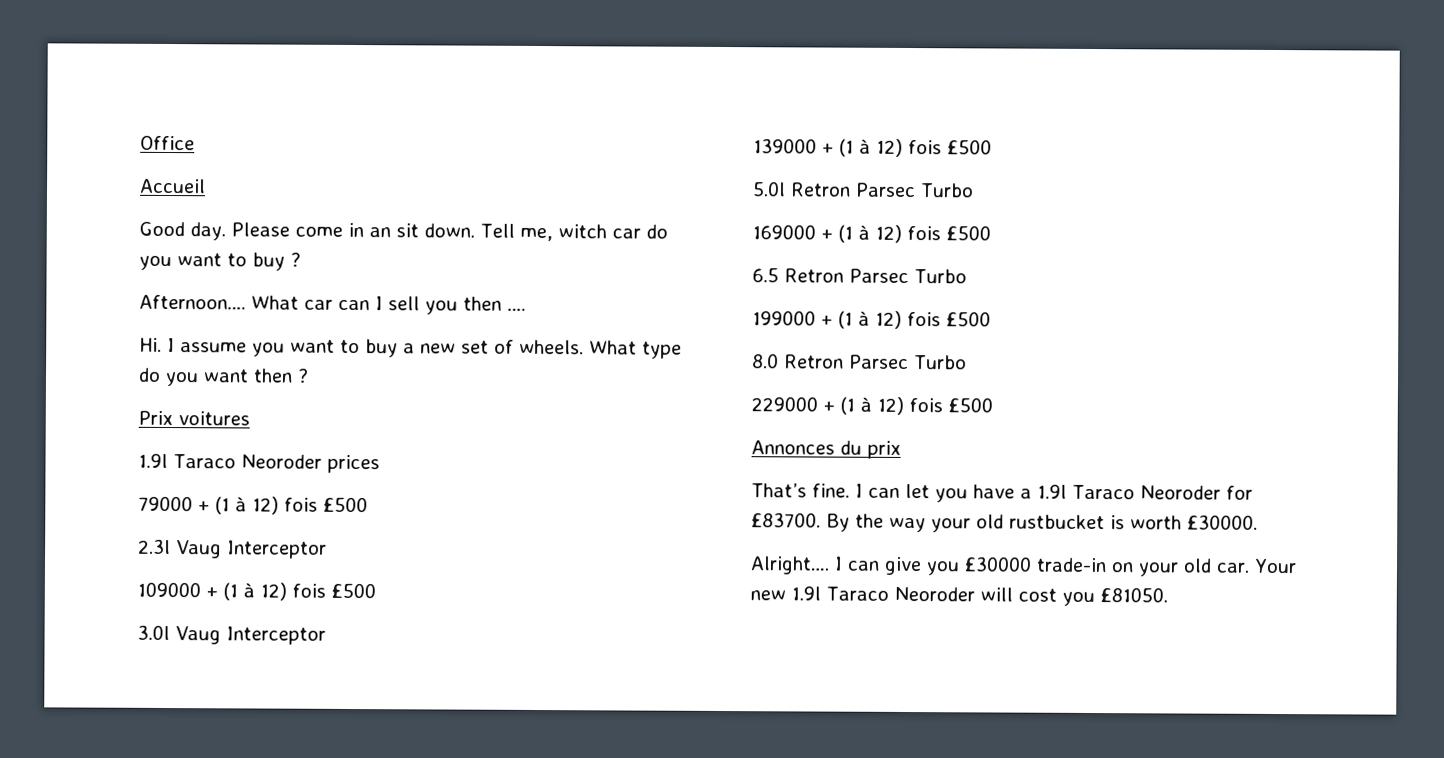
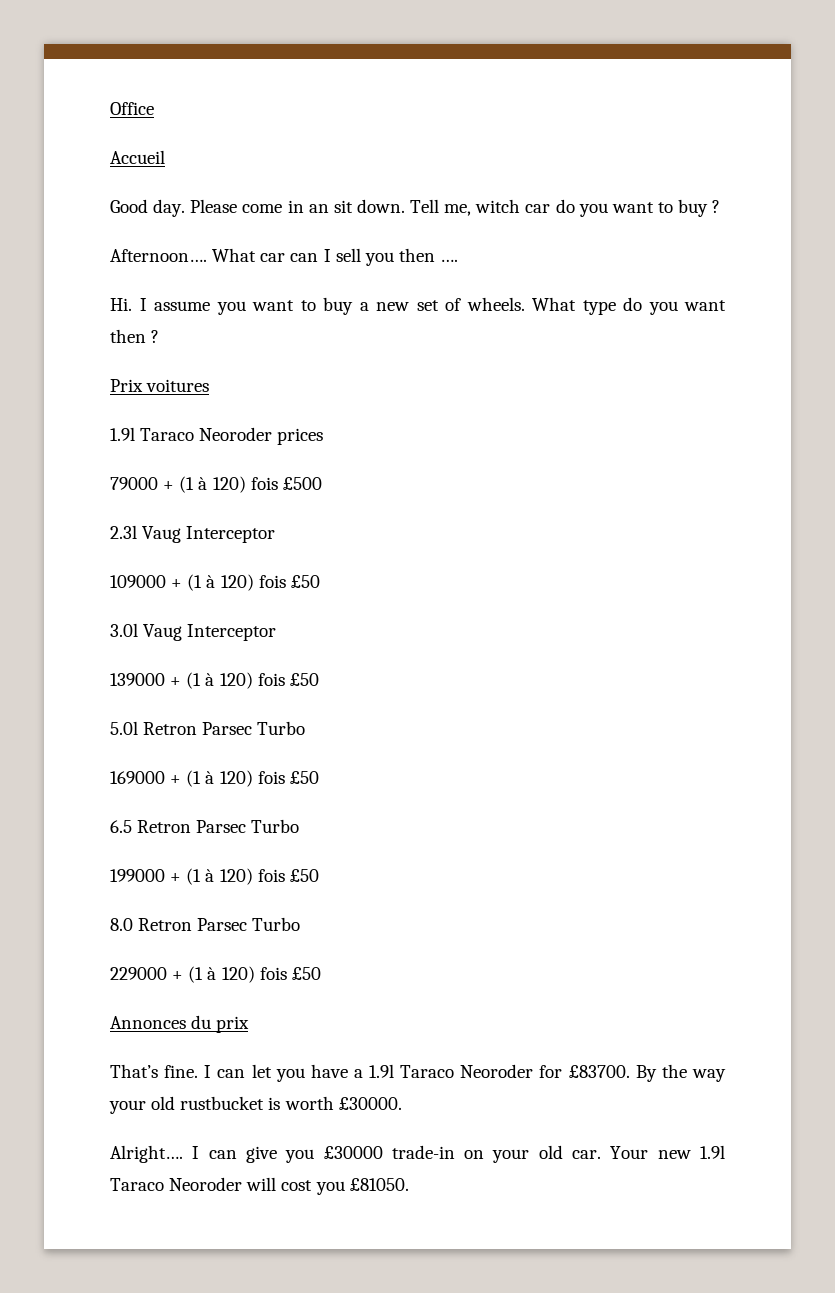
- 79000 + (1 à 12) fois £500
+ 79000 + (1 à 120) fois £500
- 109000 + (1 à 12) fois £500
+ 109000 + (1 à 120) fois £50
- 139000 + (1 à 12) fois £500
+ 139000 + (1 à 120) fois £50
- 169000 + (1 à 12) fois £500
+ 169000 + (1 à 120) fois £50
- 199000 + (1 à 12) fois £500
+ 199000 + (1 à 120) fois £50
- 229000 + (1 à 12) fois £500
+ 229000 + (1 à 120) fois £50

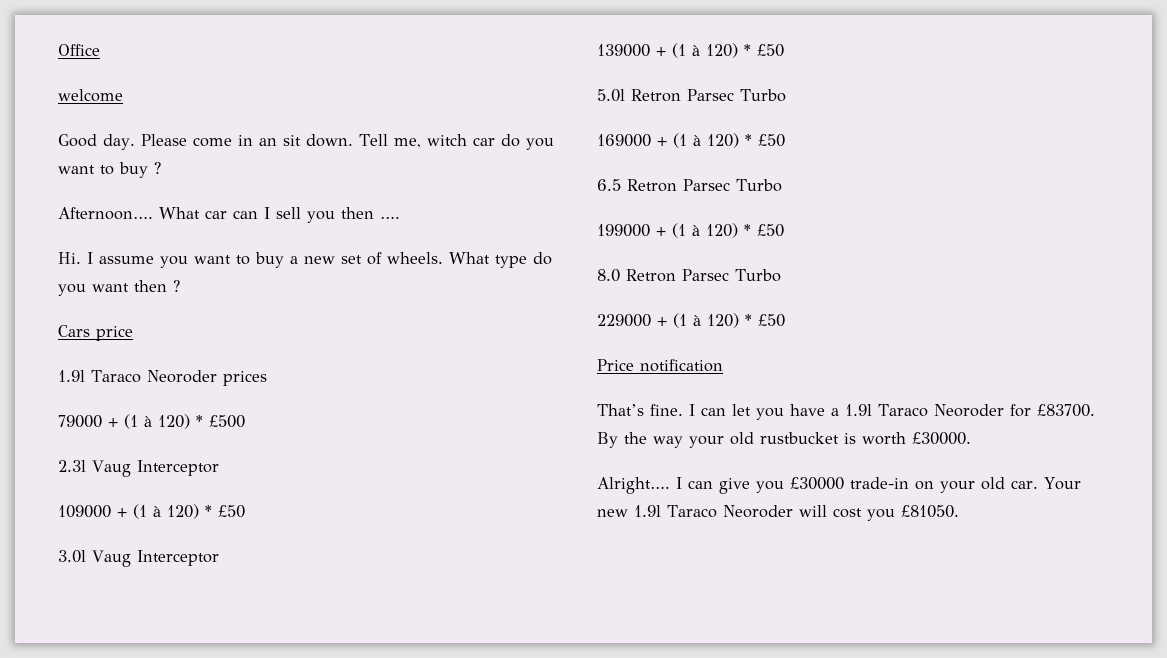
- Accueil
+ welcome
- Prix voitures
+ Cars price
- 79000 + (1 à 120) fois £500
+ 79000 + (1 à 120) * £500
- 109000 + (1 à 120) fois £50
+ 109000 + (1 à 120) * £50
- 139000 + (1 à 120) fois £50
+ 139000 + (1 à 120) * £50
- 169000 + (1 à 120) fois £50
+ 169000 + (1 à 120) * £50
- 199000 + (1 à 120) fois £50
+ 199000 + (1 à 120) * £50
- 229000 + (1 à 120) fois £50
- Annonces du prix
+ 229000 + (1 à 120) * £50
+ Price notification

